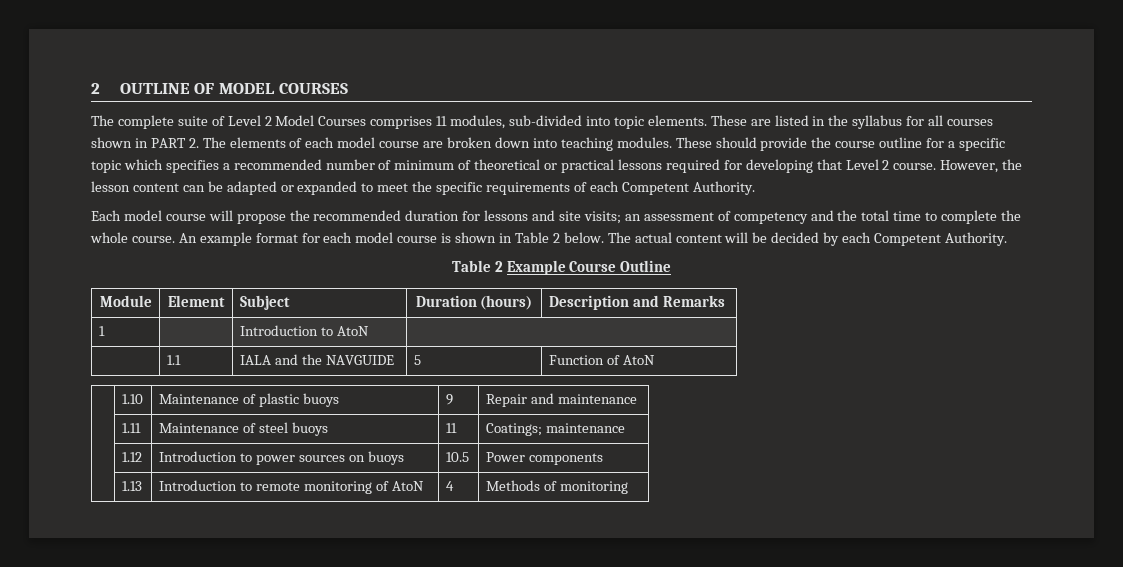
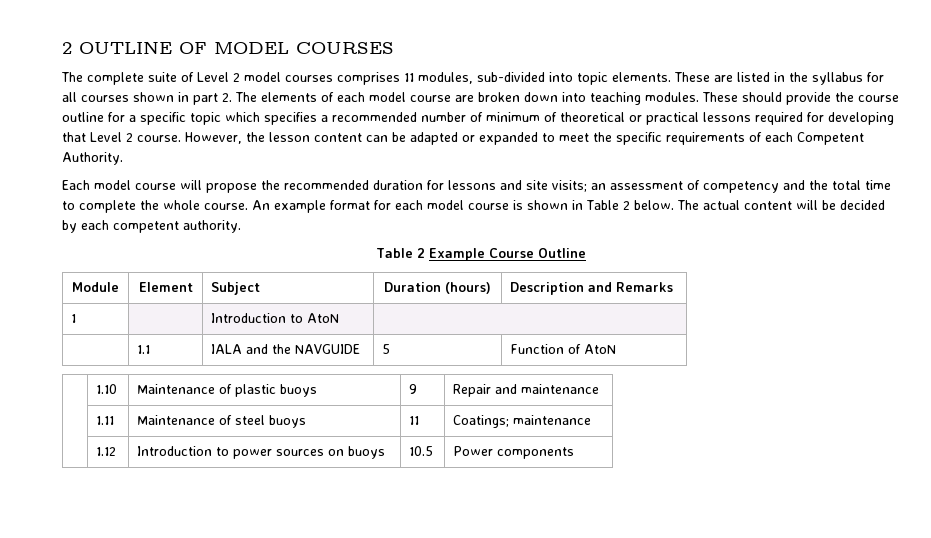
- The complete suite of Level 2 Model Courses comprises 11 modules, sub-divided into topic elements.
+ The complete suite of Level 2 model courses comprises 11 modules, sub-divided into topic elements.
- These are listed in the syllabus for all courses shown in PART 2. The elements of each model course are broken down into teaching modules.
+ These are listed in the syllabus for all courses shown in part 2. The elements of each model course are broken down into teaching modules.
- The actual content will be decided by each Competent Authority.
+ The actual content will be decided by each competent authority.
- | 1.13 | Introduction to remote monitoring of AtoN | 4 | Methods of monitoring

